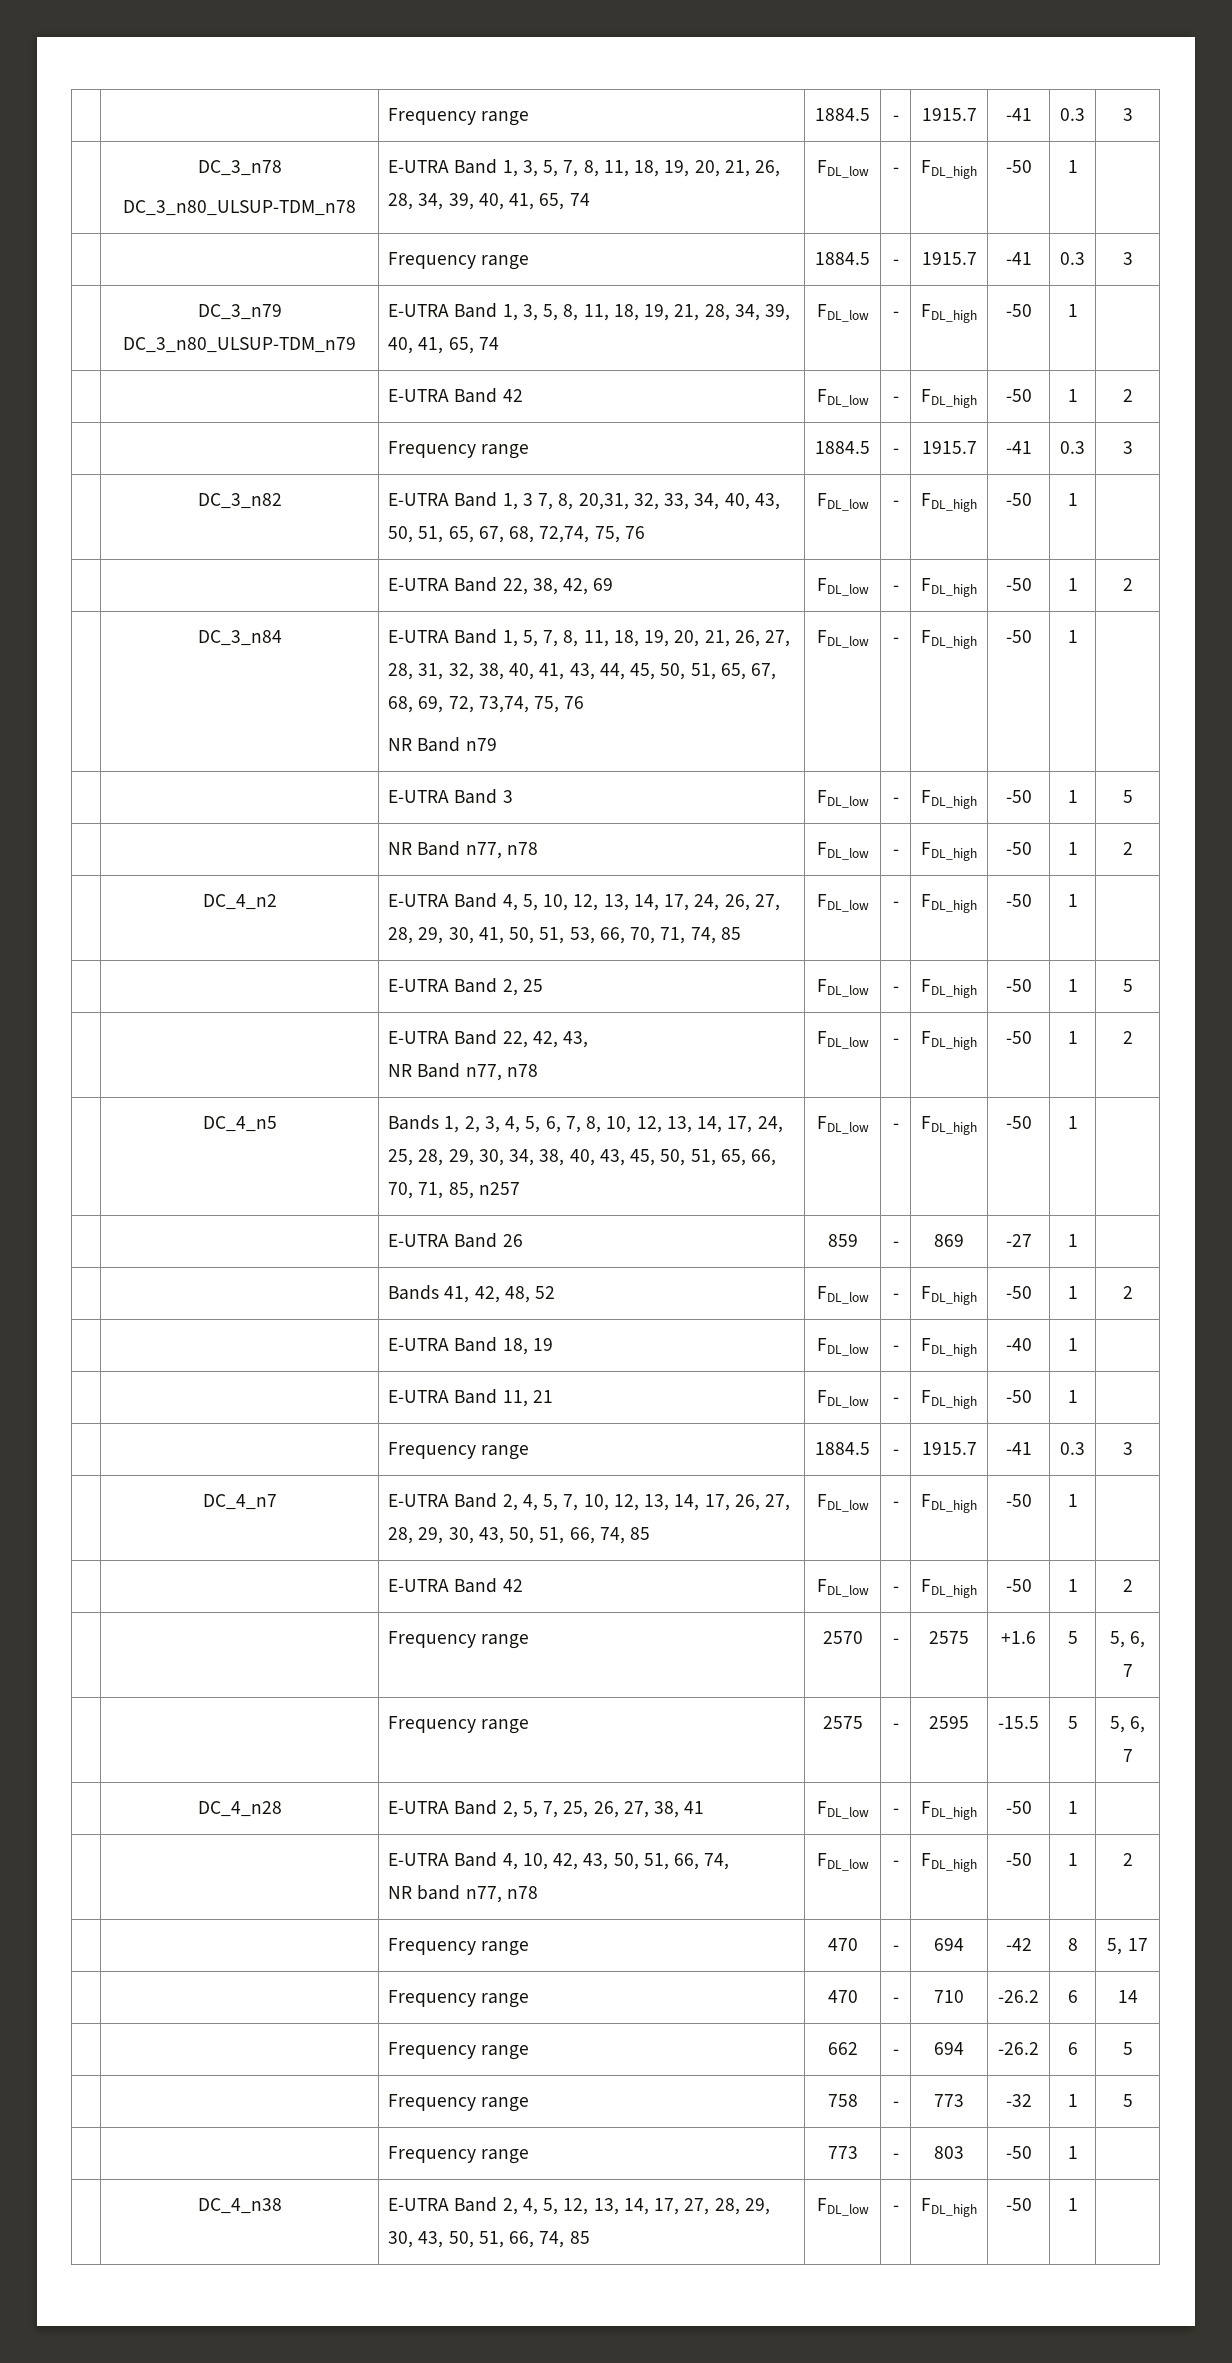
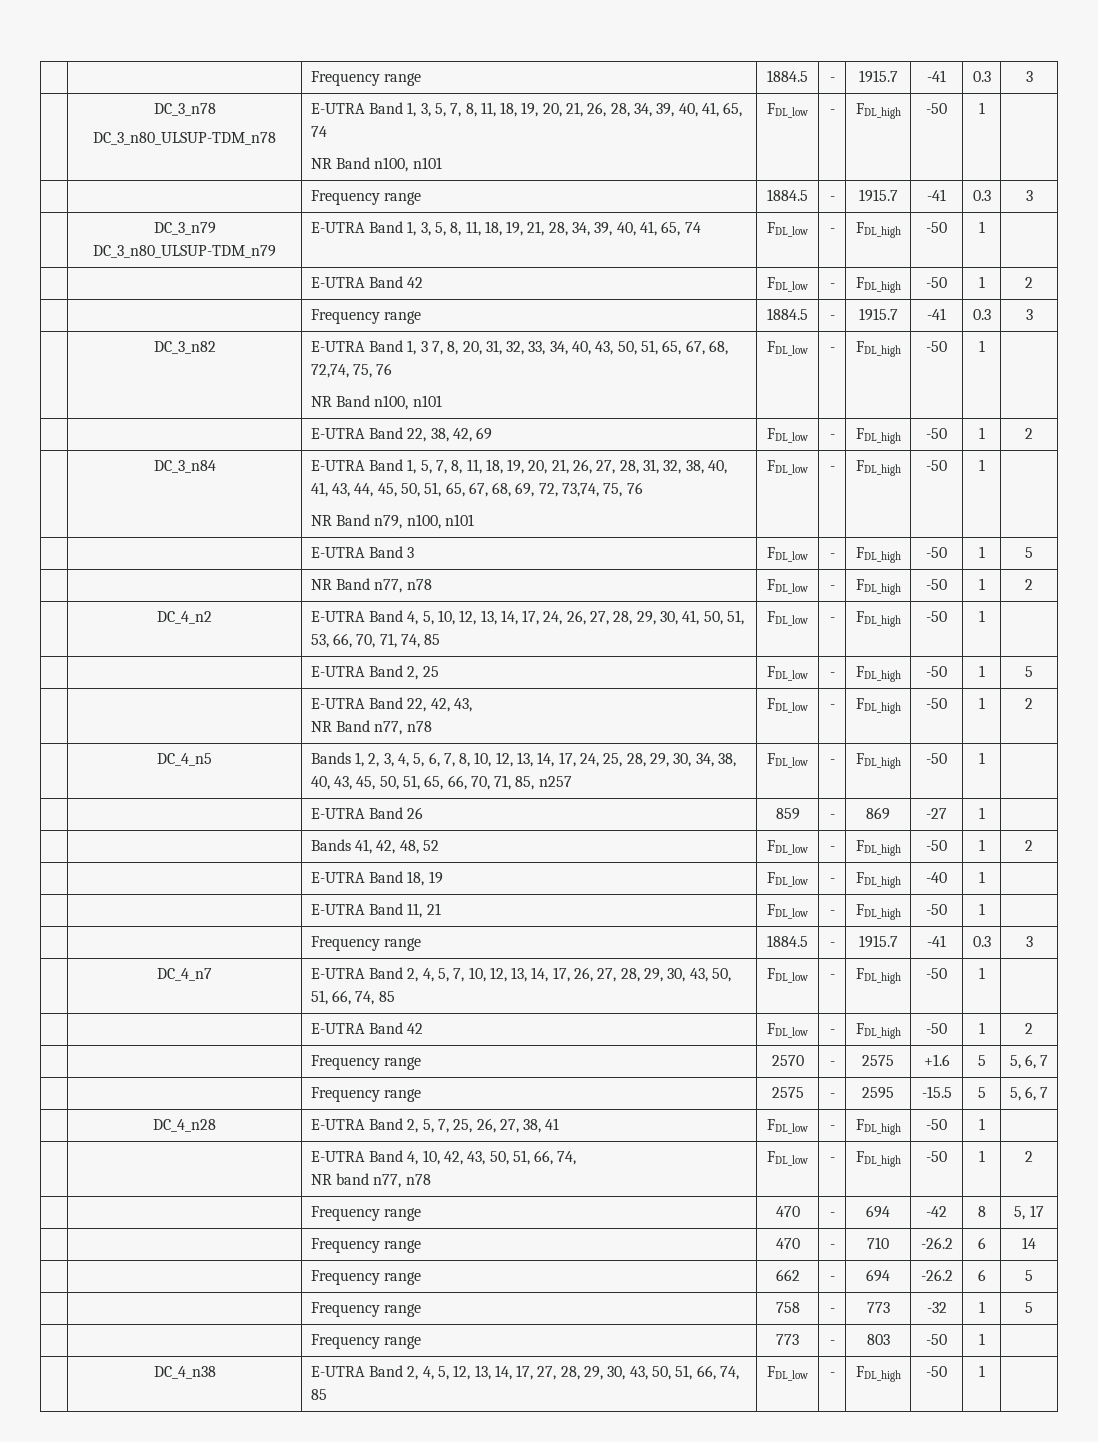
  | DC_3_n78
- DC_3_n80_ULSUP-TDM_n78 | E-UTRA Band 1, 3, 5, 7, 8, 11, 18, 19, 20, 21, 26, 28, 34, 39, 40, 41, 65, 74 | FDL_low | - | FDL_high | -50 | 1 |
+ DC_3_n80_ULSUP-TDM_n78 | E-UTRA Band 1, 3, 5, 7, 8, 11, 18, 19, 20, 21, 26, 28, 34, 39, 40, 41, 65, 74
+ NR Band n100, n101 | FDL_low | - | FDL_high | -50 | 1 |
- | DC_3_n82 | E-UTRA Band 1, 3 7, 8, 20,31, 32, 33, 34, 40, 43, 50, 51, 65, 67, 68, 72,74, 75, 76 | FDL_low | - | FDL_high | -50 | 1 |
+ | DC_3_n82 | E-UTRA Band 1, 3 7, 8, 20, 31, 32, 33, 34, 40, 43, 50, 51, 65, 67, 68, 72,74, 75, 76
+ NR Band n100, n101 | FDL_low | - | FDL_high | -50 | 1 |
- NR Band n79
+ NR Band n79, n100, n101

